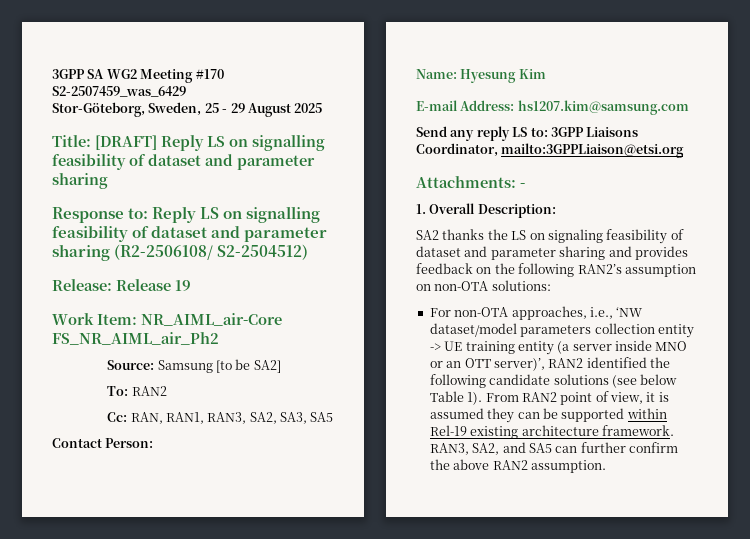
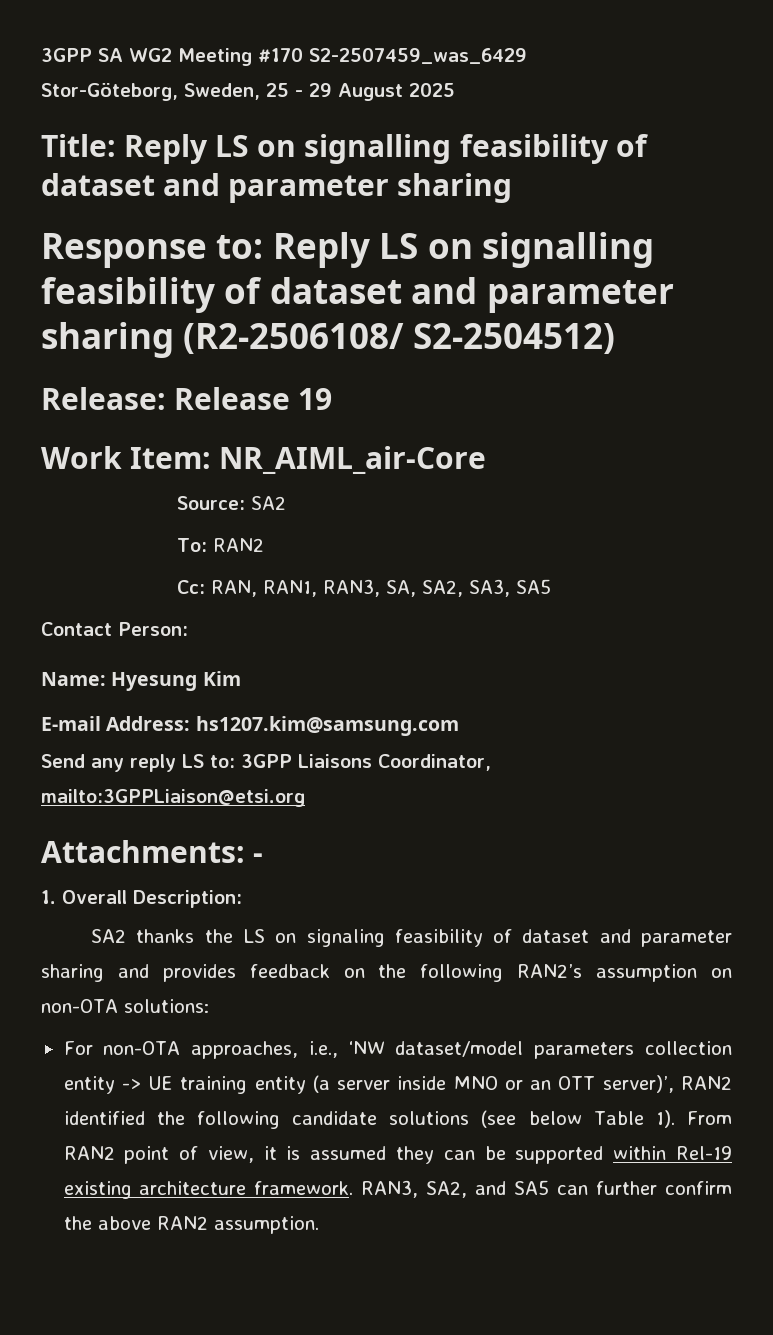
- Title: [DRAFT] Reply LS on signalling feasibility of dataset and parameter sharing
+ Title: Reply LS on signalling feasibility of dataset and parameter sharing
- Work Item: NR_AIML_air-Core FS_NR_AIML_air_Ph2
+ Work Item: NR_AIML_air-Core
- Source: Samsung [to be SA2]
+ Source: SA2
- Cc: RAN, RAN1, RAN3, SA2, SA3, SA5
+ Cc: RAN, RAN1, RAN3, SA, SA2, SA3, SA5

